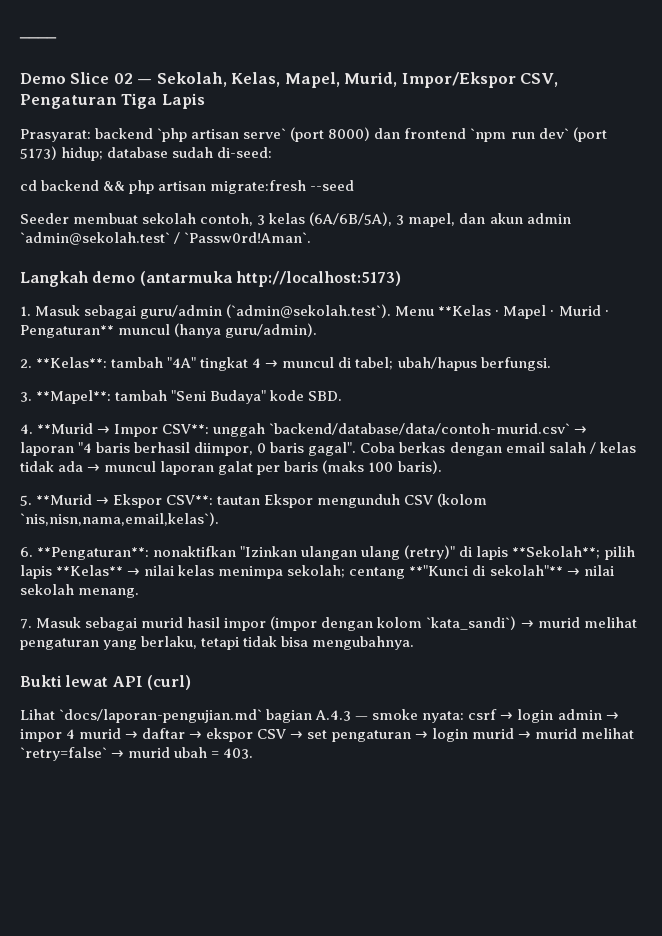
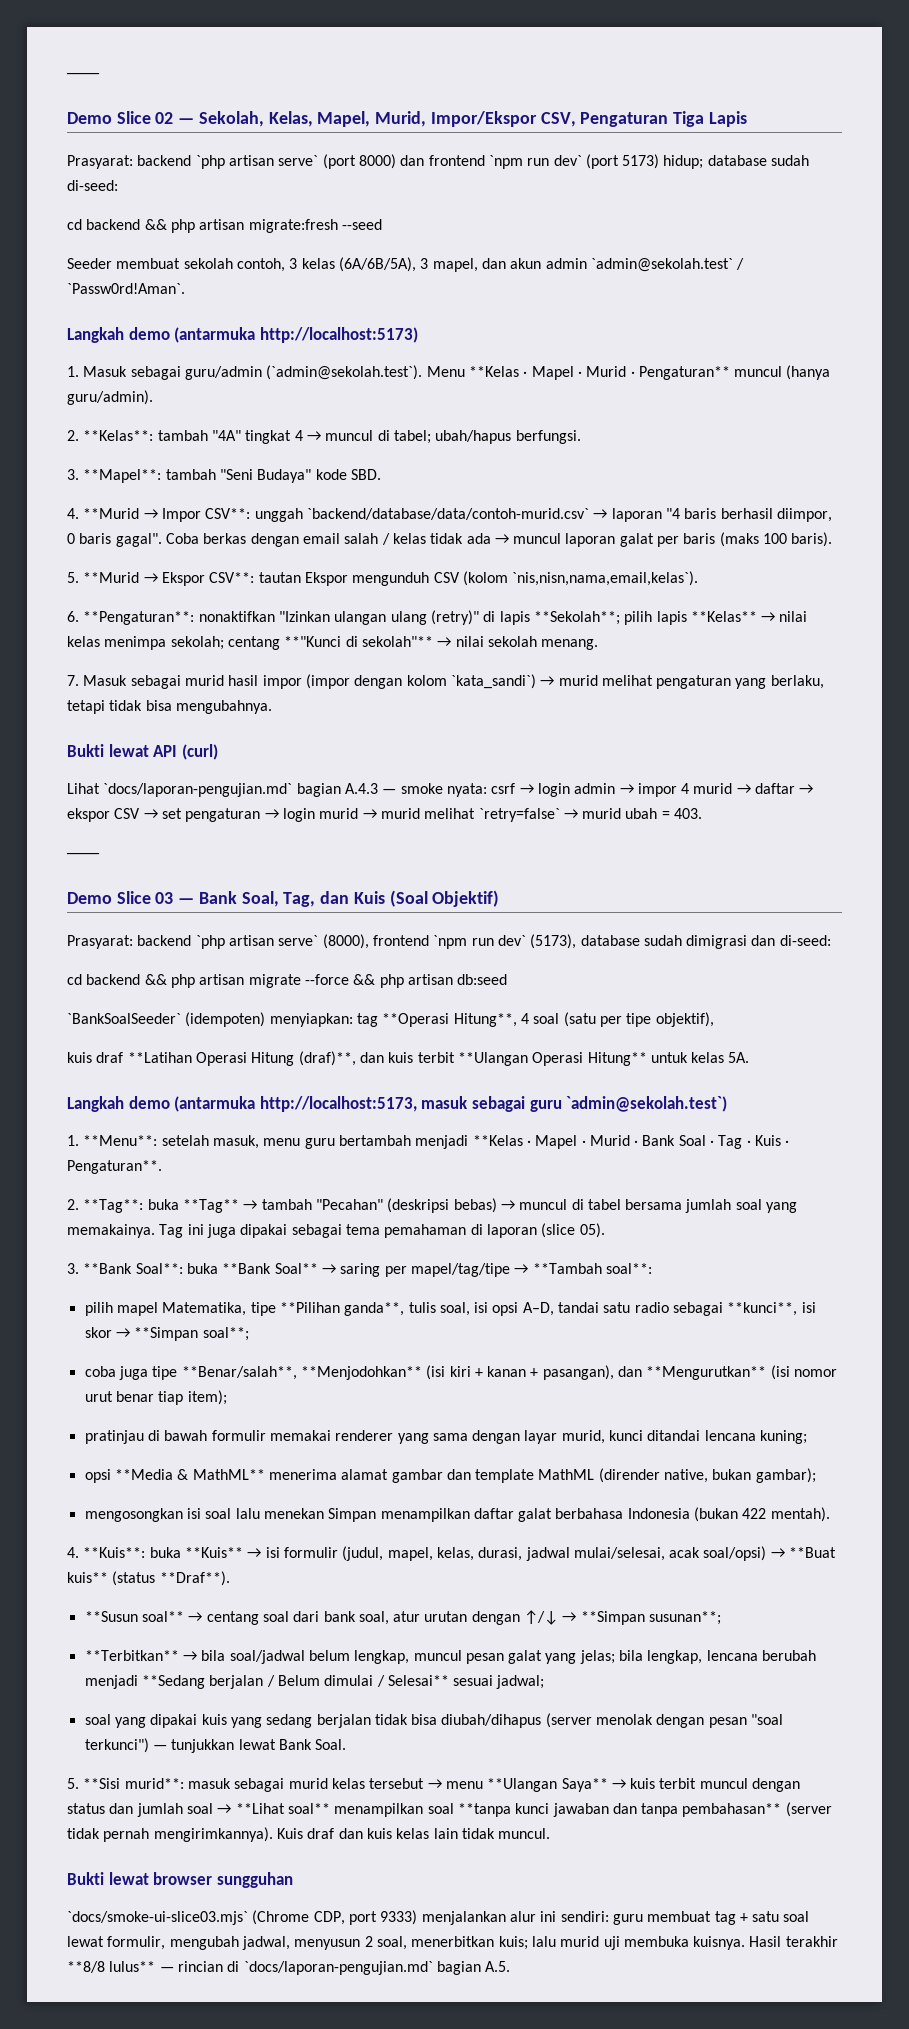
  Lihat `docs/laporan-pengujian.md` bagian A.4.3 — smoke nyata: csrf → login admin → impor 4 murid → daftar → ekspor CSV → set pengaturan → login murid → murid melihat `retry=false` → murid ubah = 403.
+ ────
+ Demo Slice 03 — Bank Soal, Tag, dan Kuis (Soal Objektif)
+ Prasyarat: backend `php artisan serve` (8000), frontend `npm run dev` (5173), database sudah dimigrasi dan di-seed:
+ cd backend && php artisan migrate --force && php artisan db:seed
+ `BankSoalSeeder` (idempoten) menyiapkan: tag **Operasi Hitung**, 4 soal (satu per tipe objektif),
+ kuis draf **Latihan Operasi Hitung (draf)**, dan kuis terbit **Ulangan Operasi Hitung** untuk kelas 5A.
+ Langkah demo (antarmuka http://localhost:5173, masuk sebagai guru `admin@sekolah.test`)
+ 1. **Menu**: setelah masuk, menu guru bertambah menjadi **Kelas · Mapel · Murid · Bank Soal · Tag · Kuis · Pengaturan**.
+ 2. **Tag**: buka **Tag** → tambah "Pecahan" (deskripsi bebas) → muncul di tabel bersama jumlah soal yang memakainya. Tag ini juga dipakai sebagai tema pemahaman di laporan (slice 05).
+ 3. **Bank Soal**: buka **Bank Soal** → saring per mapel/tag/tipe → **Tambah soal**:
+ pilih mapel Matematika, tipe **Pilihan ganda**, tulis soal, isi opsi A–D, tandai satu radio sebagai **kunci**, isi skor → **Simpan soal**;
+ coba juga tipe **Benar/salah**, **Menjodohkan** (isi kiri + kanan + pasangan), dan **Mengurutkan** (isi nomor urut benar tiap item);
+ pratinjau di bawah formulir memakai renderer yang sama dengan layar murid, kunci ditandai lencana kuning;
+ opsi **Media & MathML** menerima alamat gambar dan template MathML (dirender native, bukan gambar);
+ mengosongkan isi soal lalu menekan Simpan menampilkan daftar galat berbahasa Indonesia (bukan 422 mentah).
+ 4. **Kuis**: buka **Kuis** → isi formulir (judul, mapel, kelas, durasi, jadwal mulai/selesai, acak soal/opsi) → **Buat kuis** (status **Draf**).
+ **Susun soal** → centang soal dari bank soal, atur urutan dengan ↑/↓ → **Simpan susunan**;
+ **Terbitkan** → bila soal/jadwal belum lengkap, muncul pesan galat yang jelas; bila lengkap, lencana berubah menjadi **Sedang berjalan / Belum dimulai / Selesai** sesuai jadwal;
+ soal yang dipakai kuis yang sedang berjalan tidak bisa diubah/dihapus (server menolak dengan pesan "soal terkunci") — tunjukkan lewat Bank Soal.
+ 5. **Sisi murid**: masuk sebagai murid kelas tersebut → menu **Ulangan Saya** → kuis terbit muncul dengan status dan jumlah soal → **Lihat soal** menampilkan soal **tanpa kunci jawaban dan tanpa pembahasan** (server tidak pernah mengirimkannya). Kuis draf dan kuis kelas lain tidak muncul.
+ Bukti lewat browser sungguhan
+ `docs/smoke-ui-slice03.mjs` (Chrome CDP, port 9333) menjalankan alur ini sendiri: guru membuat tag + satu soal lewat formulir, mengubah jadwal, menyusun 2 soal, menerbitkan kuis; lalu murid uji membuka kuisnya. Hasil terakhir **8/8 lulus** — rincian di `docs/laporan-pengujian.md` bagian A.5.

